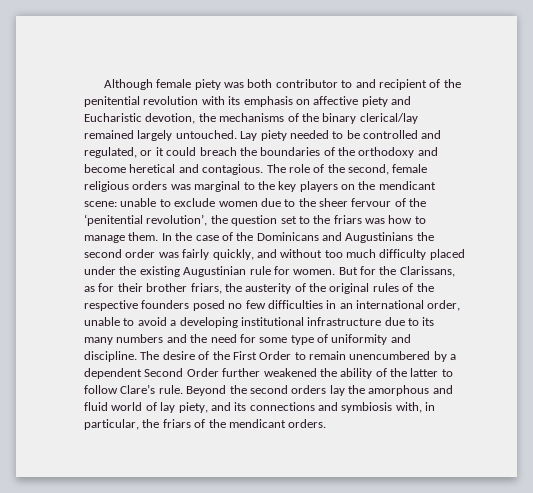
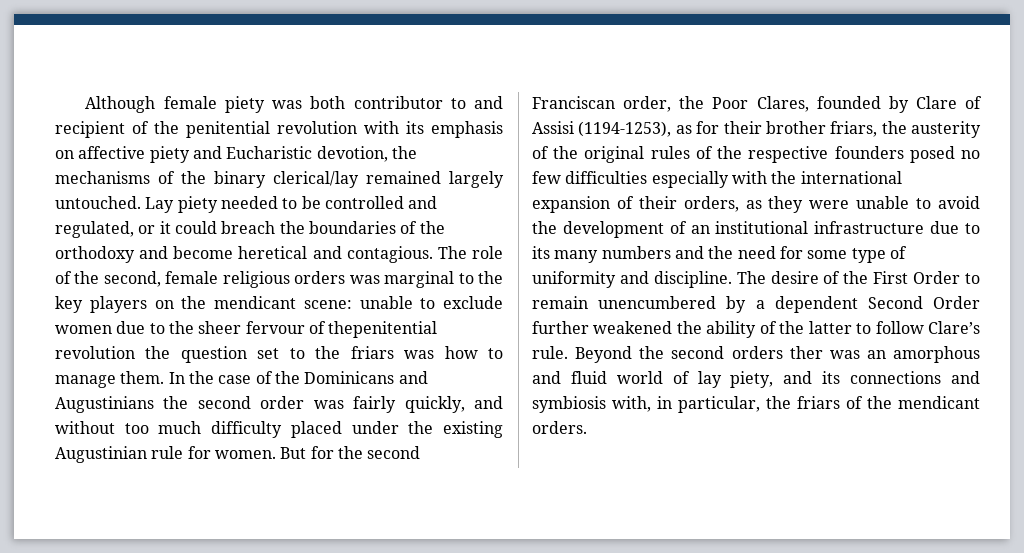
- The role of the second, female religious orders was marginal to the key players on the mendicant scene: unable to exclude women due to the sheer fervour of the ‘penitential revolution’, the question set to the friars was how to manage them.
+ The role of the second, female religious orders was marginal to the key players on the mendicant scene: unable to exclude women due to the sheer fervour of thepenitential revolution the question set to the friars was how to manage them.
- But for the Clarissans, as for their brother friars, the austerity of the original rules of the respective founders posed no few difficulties in an international order, unable to avoid a developing institutional infrastructure due to its many numbers and the need for some type of uniformity and discipline.
+ But for the second Franciscan order, the Poor Clares, founded by Clare of Assisi (1194-1253), as for their brother friars, the austerity of the original rules of the respective founders posed no few difficulties especially with the international expansion of their orders, as they were unable to avoid the development of an institutional infrastructure due to its many numbers and the need for some type of uniformity and discipline.
- Beyond the second orders lay the amorphous and fluid world of lay piety, and its connections and symbiosis with, in particular, the friars of the mendicant orders.
+ Beyond the second orders ther was an amorphous and fluid world of lay piety, and its connections and symbiosis with, in particular, the friars of the mendicant orders.

